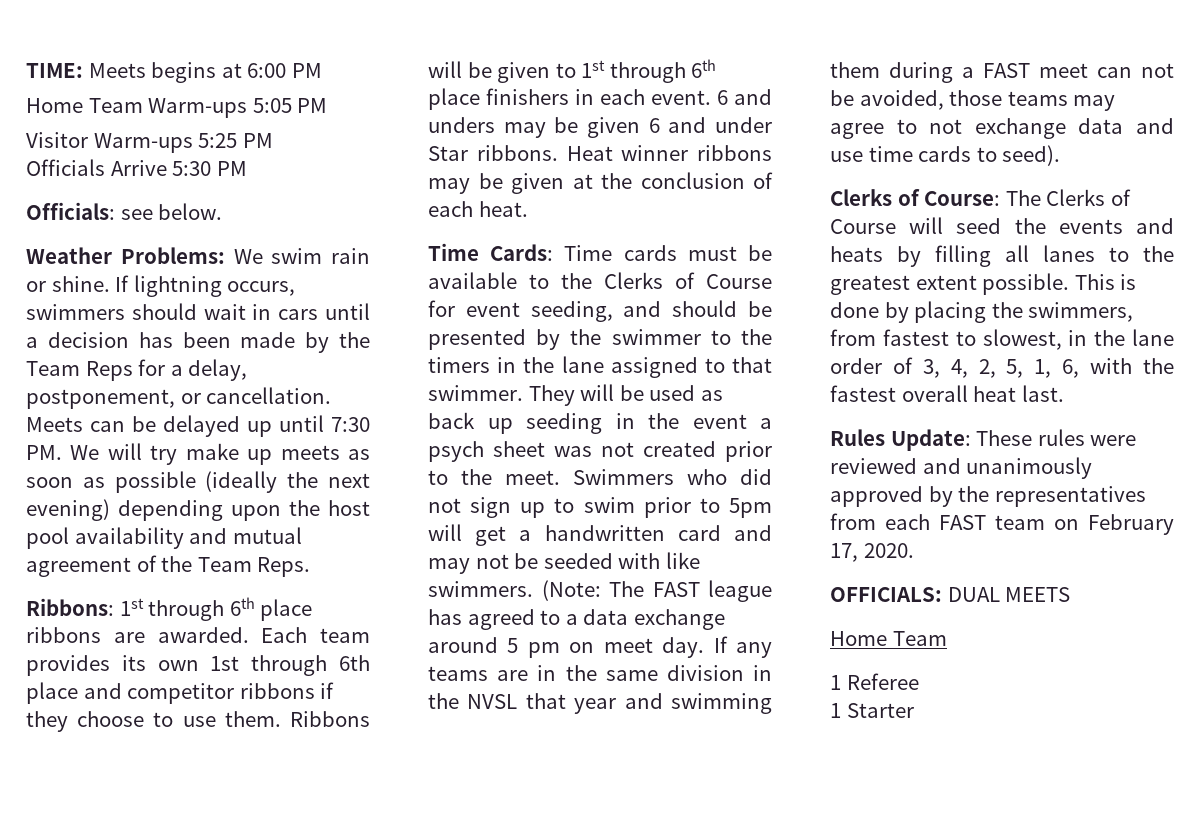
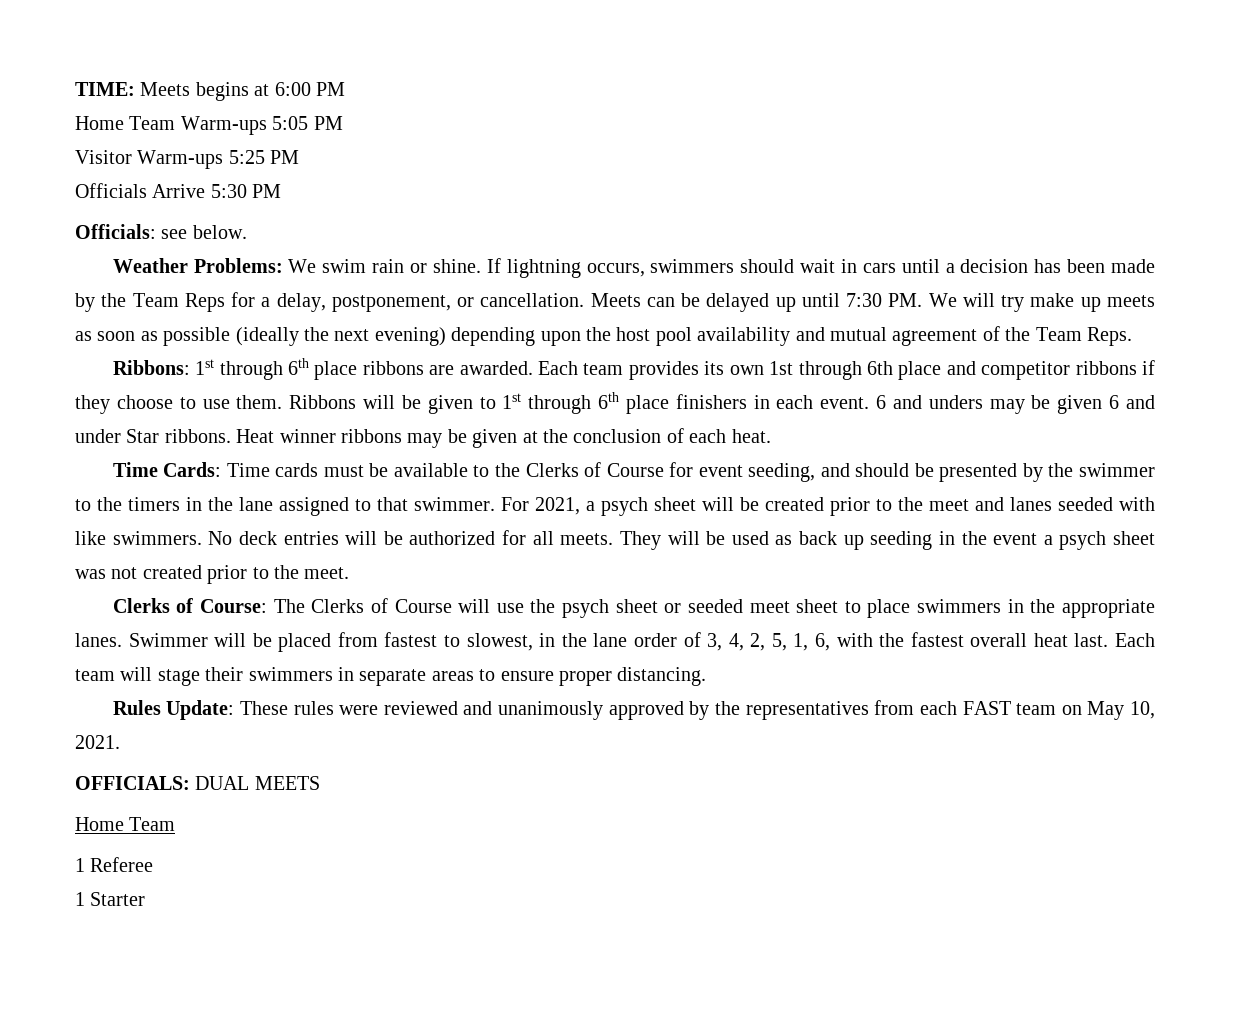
+ For 2021, a psych sheet will be created prior to the meet and lanes seeded with like swimmers. No deck entries will be authorized for all meets.
- Swimmers who did not sign up to swim prior to 5pm will get a handwritten card and may not be seeded with like swimmers. (Note: The FAST league has agreed to a data exchange around 5 pm on meet day. If any teams are in the same division in the NVSL that year and swimming them during a FAST meet can not be avoided, those teams may agree to not exchange data and use time cards to seed).
- Clerks of Course: The Clerks of Course will seed the events and heats by filling all lanes to the greatest extent possible. This is done by placing the swimmers, from fastest to slowest, in the lane order of 3, 4, 2, 5, 1, 6, with the fastest overall heat last.
+ Clerks of Course: The Clerks of Course will use the psych sheet or seeded meet sheet to place swimmers in the appropriate lanes. Swimmer will be placed from fastest to slowest, in the lane order of 3, 4, 2, 5, 1, 6, with the fastest overall heat last. Each team will stage their swimmers in separate areas to ensure proper distancing.
- Rules Update: These rules were reviewed and unanimously approved by the representatives from each FAST team on February 17, 2020.
+ Rules Update: These rules were reviewed and unanimously approved by the representatives from each FAST team on May 10, 2021.

